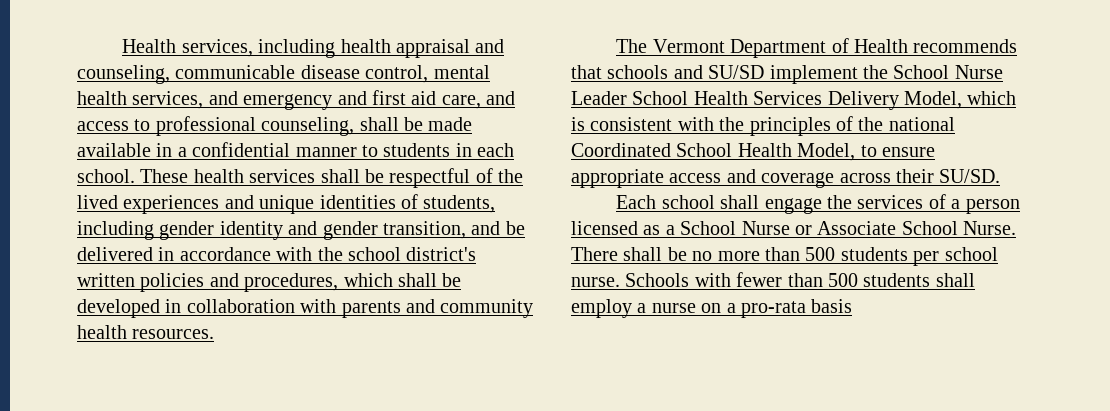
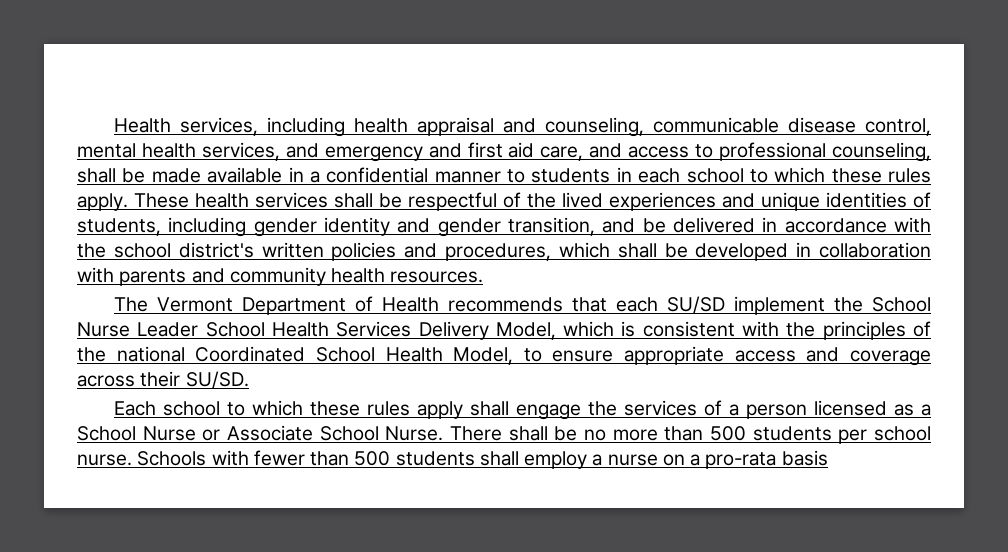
- Health services, including health appraisal and counseling, communicable disease control, mental health services, and emergency and first aid care, and access to professional counseling, shall be made available in a confidential manner to students in each school.
+ Health services, including health appraisal and counseling, communicable disease control, mental health services, and emergency and first aid care, and access to professional counseling, shall be made available in a confidential manner to students in each school to which these rules apply.
- The Vermont Department of Health recommends that schools and SU/SD implement the School Nurse Leader School Health Services Delivery Model, which is consistent with the principles of the national Coordinated School Health Model, to ensure appropriate access and coverage across their SU/SD.
+ The Vermont Department of Health recommends that each SU/SD implement the School Nurse Leader School Health Services Delivery Model, which is consistent with the principles of the national Coordinated School Health Model, to ensure appropriate access and coverage across their SU/SD.
- Each school shall engage the services of a person licensed as a School Nurse or Associate School Nurse.
+ Each school to which these rules apply shall engage the services of a person licensed as a School Nurse or Associate School Nurse.

